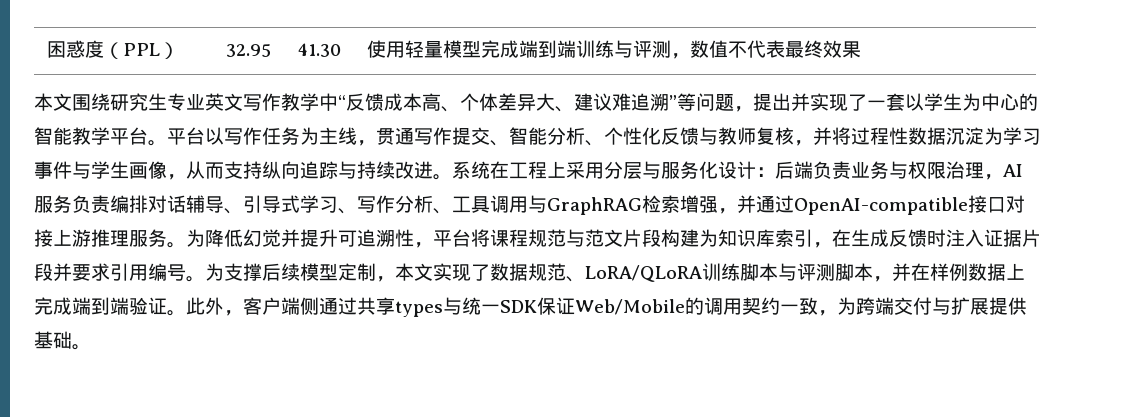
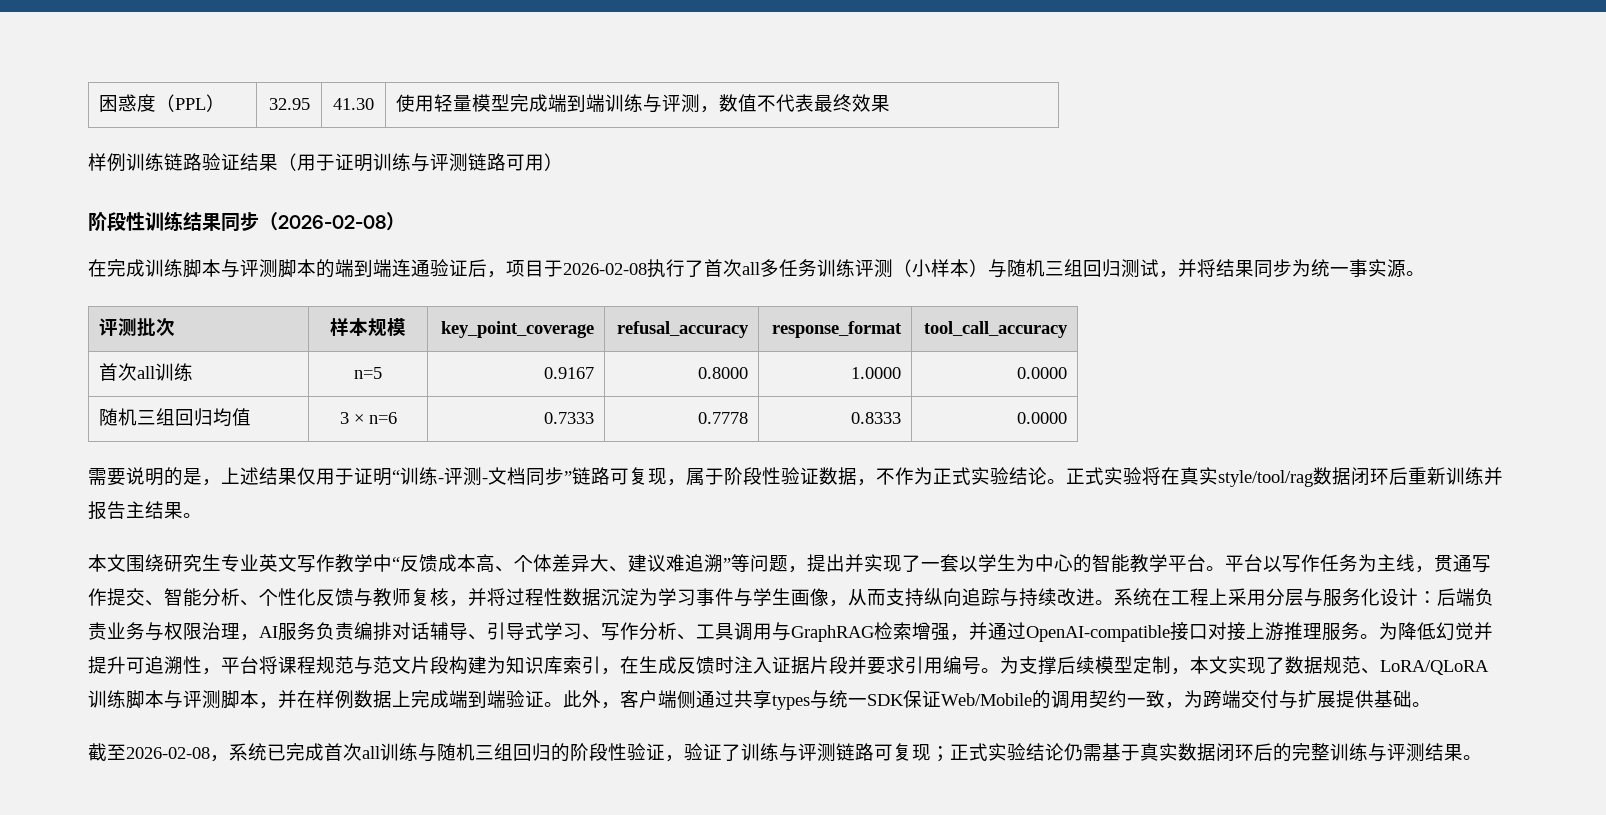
+ 样例训练链路验证结果（用于证明训练与评测链路可用）
+ 阶段性训练结果同步（2026-02-08）
+ 在完成训练脚本与评测脚本的端到端连通验证后，项目于2026-02-08执行了首次all多任务训练评测（小样本）与随机三组回归测试，并将结果同步为统一事实源。
+ 评测批次 | 样本规模 | key_point_coverage | refusal_accuracy | response_format | tool_call_accuracy
+ 首次all训练 | n=5 | 0.9167 | 0.8000 | 1.0000 | 0.0000
+ 随机三组回归均值 | 3 × n=6 | 0.7333 | 0.7778 | 0.8333 | 0.0000
+ 需要说明的是，上述结果仅用于证明“训练-评测-文档同步”链路可复现，属于阶段性验证数据，不作为正式实验结论。正式实验将在真实style/tool/rag数据闭环后重新训练并报告主结果。
+ 截至2026-02-08，系统已完成首次all训练与随机三组回归的阶段性验证，验证了训练与评测链路可复现；正式实验结论仍需基于真实数据闭环后的完整训练与评测结果。

